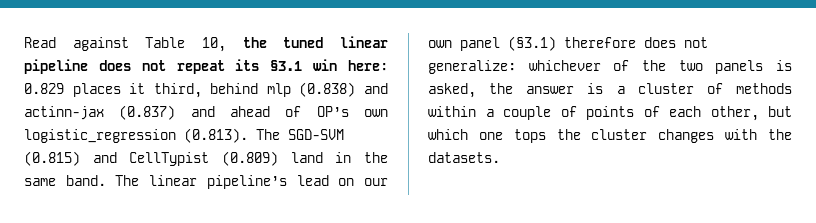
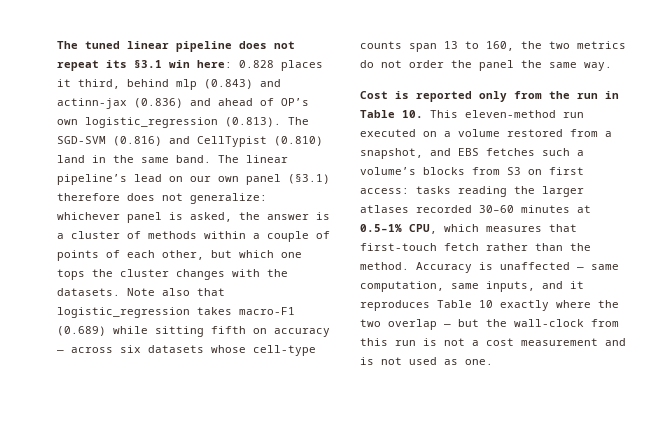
- Read against Table 10, the tuned linear pipeline does not repeat its §3.1 win here: 0.829 places it third, behind mlp (0.838) and actinn-jax (0.837) and ahead of OP’s own logistic_regression (0.813). The SGD-SVM (0.815) and CellTypist (0.809) land in the same band.
+ The tuned linear pipeline does not repeat its §3.1 win here: 0.828 places it third, behind mlp (0.843) and actinn-jax (0.836) and ahead of OP’s own logistic_regression (0.813). The SGD-SVM (0.816) and CellTypist (0.810) land in the same band.
- The linear pipeline’s lead on our own panel (§3.1) therefore does not generalize: whichever of the two panels is asked, the answer is a cluster of methods within a couple of points of each other, but which one tops the cluster changes with the datasets.
+ The linear pipeline’s lead on our own panel (§3.1) therefore does not generalize: whichever panel is asked, the answer is a cluster of methods within a couple of points of each other, but which one tops the cluster changes with the datasets.
+ Note also that logistic_regression takes macro-F1 (0.689) while sitting fifth on accuracy — across six datasets whose cell-type counts span 13 to 160, the two metrics do not order the panel the same way.
+ Cost is reported only from the run in Table 10. This eleven-method run executed on a volume restored from a snapshot, and EBS fetches such a volume’s blocks from S3 on first access: tasks reading the larger atlases recorded 30–60 minutes at 0.5–1% CPU, which measures that first-touch fetch rather than the method. Accuracy is unaffected — same computation, same inputs, and it reproduces Table 10 exactly where the two overlap — but the wall-clock from this run is not a cost measurement and is not used as one.

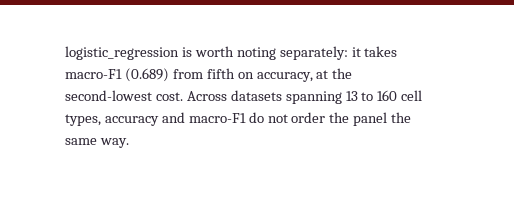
- The tuned linear pipeline does not repeat its §3.1 win here: 0.828 places it third, behind mlp (0.843) and actinn-jax (0.836) and ahead of OP’s own logistic_regression (0.813). The SGD-SVM (0.816) and CellTypist (0.810) land in the same band. The linear pipeline’s lead on our own panel (§3.1) therefore does not generalize: whichever panel is asked, the answer is a cluster of methods within a couple of points of each other, but which one tops the cluster changes with the datasets. Note also that logistic_regression takes macro-F1 (0.689) while sitting fifth on accuracy — across six datasets whose cell-type counts span 13 to 160, the two metrics do not order the panel the same way.
+ logistic_regression is worth noting separately: it takes macro-F1 (0.689) from fifth on accuracy, at the second-lowest cost. Across datasets spanning 13 to 160 cell types, accuracy and macro-F1 do not order the panel the same way.
- Cost is reported only from the run in Table 10. This eleven-method run executed on a volume restored from a snapshot, and EBS fetches such a volume’s blocks from S3 on first access: tasks reading the larger atlases recorded 30–60 minutes at 0.5–1% CPU, which measures that first-touch fetch rather than the method. Accuracy is unaffected — same computation, same inputs, and it reproduces Table 10 exactly where the two overlap — but the wall-clock from this run is not a cost measurement and is not used as one.

